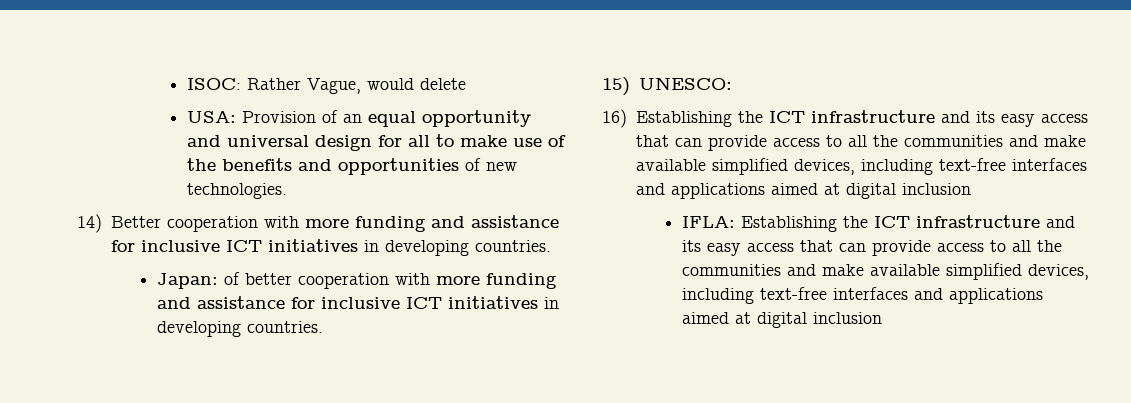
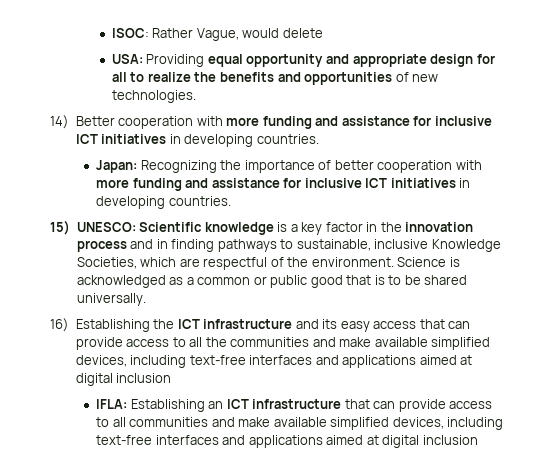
- USA: Provision of an equal opportunity and universal design for all to make use of the benefits and opportunities of new technologies.
+ USA: Providing equal opportunity and appropriate design for all to realize the benefits and opportunities of new technologies.
- Japan: of better cooperation with more funding and assistance for inclusive ICT initiatives in developing countries.
+ Japan: Recognizing the importance of better cooperation with more funding and assistance for inclusive ICT initiatives in developing countries.
- 15) UNESCO:
+ 15) UNESCO: Scientific knowledge is a key factor in the innovation process and in finding pathways to sustainable, inclusive Knowledge Societies, which are respectful of the environment. Science is acknowledged as a common or public good that is to be shared universally.
- IFLA: Establishing the ICT infrastructure and its easy access that can provide access to all the communities and make available simplified devices, including text-free interfaces and applications aimed at digital inclusion
+ IFLA: Establishing an ICT infrastructure that can provide access to all communities and make available simplified devices, including text-free interfaces and applications aimed at digital inclusion

